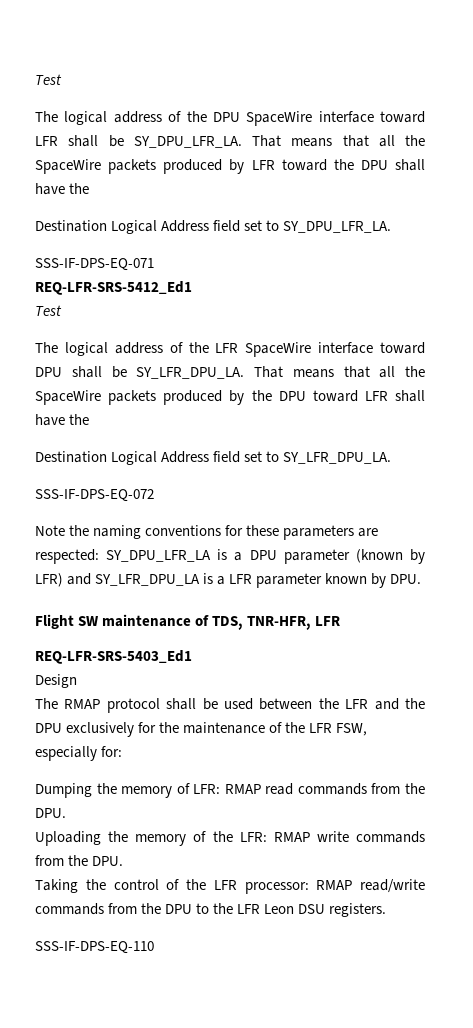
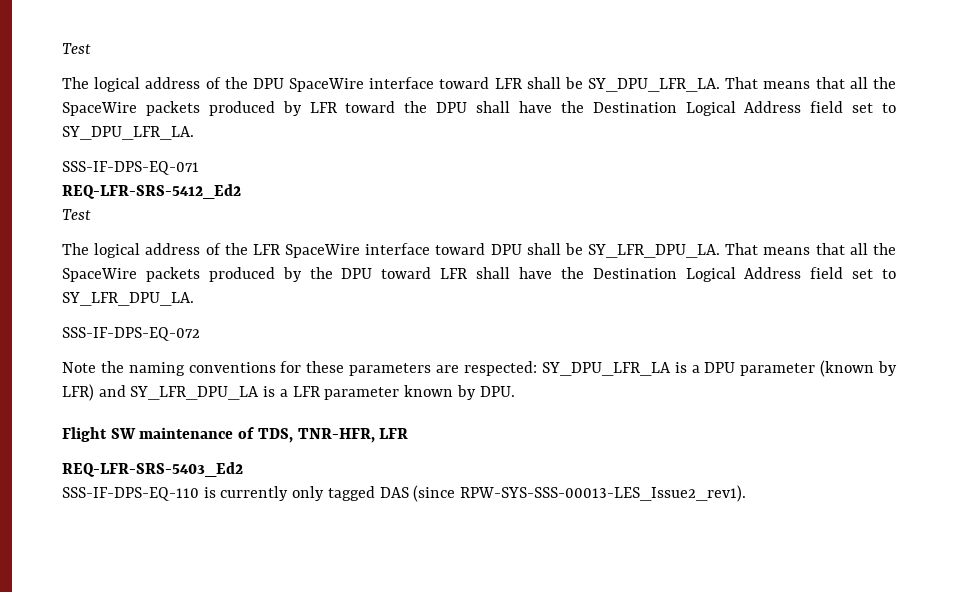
- That means that all the SpaceWire packets produced by LFR toward the DPU shall have the
- Destination Logical Address field set to SY_DPU_LFR_LA.
+ That means that all the SpaceWire packets produced by LFR toward the DPU shall have the Destination Logical Address field set to SY_DPU_LFR_LA.
- REQ-LFR-SRS-5412_Ed1
+ REQ-LFR-SRS-5412_Ed2
- That means that all the SpaceWire packets produced by the DPU toward LFR shall have the
- Destination Logical Address field set to SY_LFR_DPU_LA.
+ That means that all the SpaceWire packets produced by the DPU toward LFR shall have the Destination Logical Address field set to SY_LFR_DPU_LA.
- REQ-LFR-SRS-5403_Ed1
- Design
- The RMAP protocol shall be used between the LFR and the DPU exclusively for the maintenance of the LFR FSW, especially for:
- Dumping the memory of LFR: RMAP read commands from the DPU.
- Uploading the memory of the LFR: RMAP write commands from the DPU.
- Taking the control of the LFR processor: RMAP read/write commands from the DPU to the LFR Leon DSU registers.
- SSS-IF-DPS-EQ-110
+ REQ-LFR-SRS-5403_Ed2
+ SSS-IF-DPS-EQ-110 is currently only tagged DAS (since RPW-SYS-SSS-00013-LES_Issue2_rev1).

